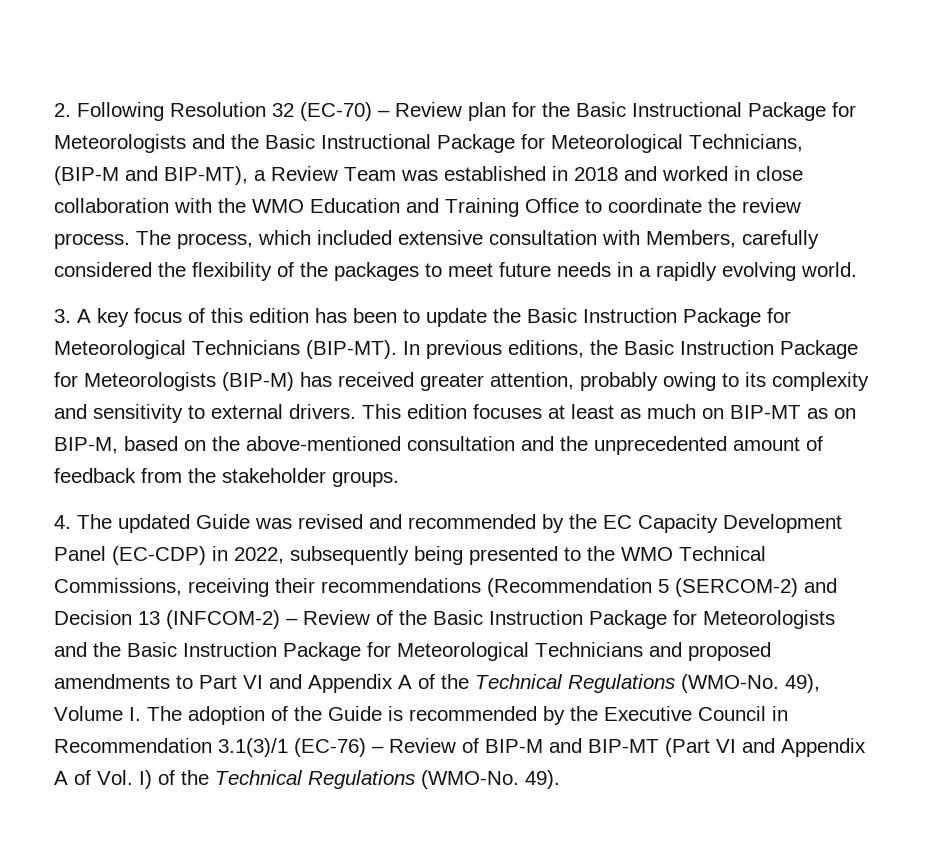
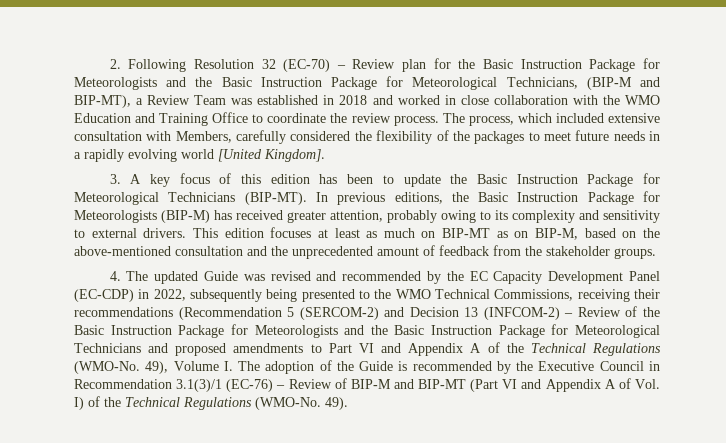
- 2. Following Resolution 32 (EC-70) – Review plan for the Basic Instructional Package for Meteorologists and the Basic Instructional Package for Meteorological Technicians, (BIP-M and BIP-MT), a Review Team was established in 2018 and worked in close collaboration with the WMO Education and Training Office to coordinate the review process.
+ 2. Following Resolution 32 (EC-70) – Review plan for the Basic Instruction Package for Meteorologists and the Basic Instruction Package for Meteorological Technicians, (BIP-M and BIP-MT), a Review Team was established in 2018 and worked in close collaboration with the WMO Education and Training Office to coordinate the review process.
- The process, which included extensive consultation with Members, carefully considered the flexibility of the packages to meet future needs in a rapidly evolving world.
+ The process, which included extensive consultation with Members, carefully considered the flexibility of the packages to meet future needs in a rapidly evolving world [United Kingdom].

